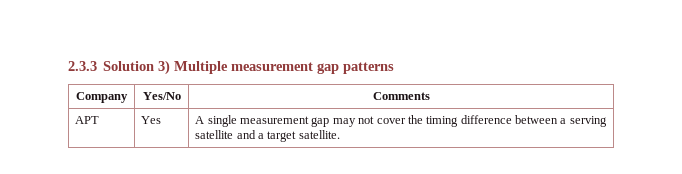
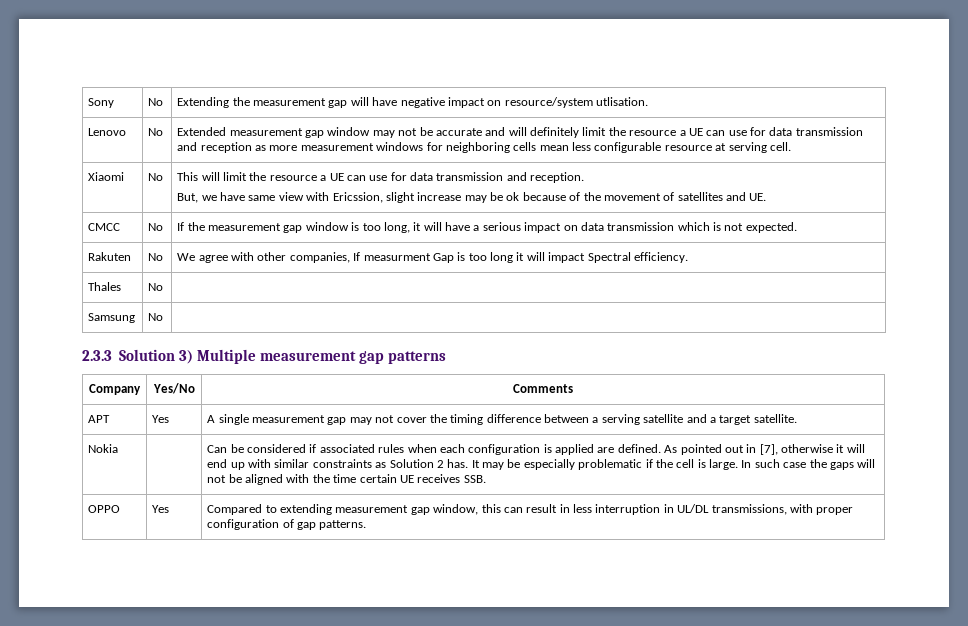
+ Sony | No | Extending the measurement gap will have negative impact on resource/system utlisation.
+ Lenovo | No | Extended measurement gap window may not be accurate and will definitely limit the resource a UE can use for data transmission and reception as more measurement windows for neighboring cells mean less configurable resource at serving cell.
+ Xiaomi | No | This will limit the resource a UE can use for data transmission and reception.
+ But, we have same view with Ericssion, slight increase may be ok because of the movement of satellites and UE.
+ CMCC | No | If the measurement gap window is too long, it will have a serious impact on data transmission which is not expected.
+ Rakuten | No | We agree with other companies, If measurment Gap is too long it will impact Spectral efficiency.
+ Thales | No |
+ Samsung | No |
+ Nokia | | Can be considered if associated rules when each configuration is applied are defined. As pointed out in [7], otherwise it will end up with similar constraints as Solution 2 has. It may be especially problematic if the cell is large. In such case the gaps will not be aligned with the time certain UE receives SSB.
+ OPPO | Yes | Compared to extending measurement gap window, this can result in less interruption in UL/DL transmissions, with proper configuration of gap patterns.

